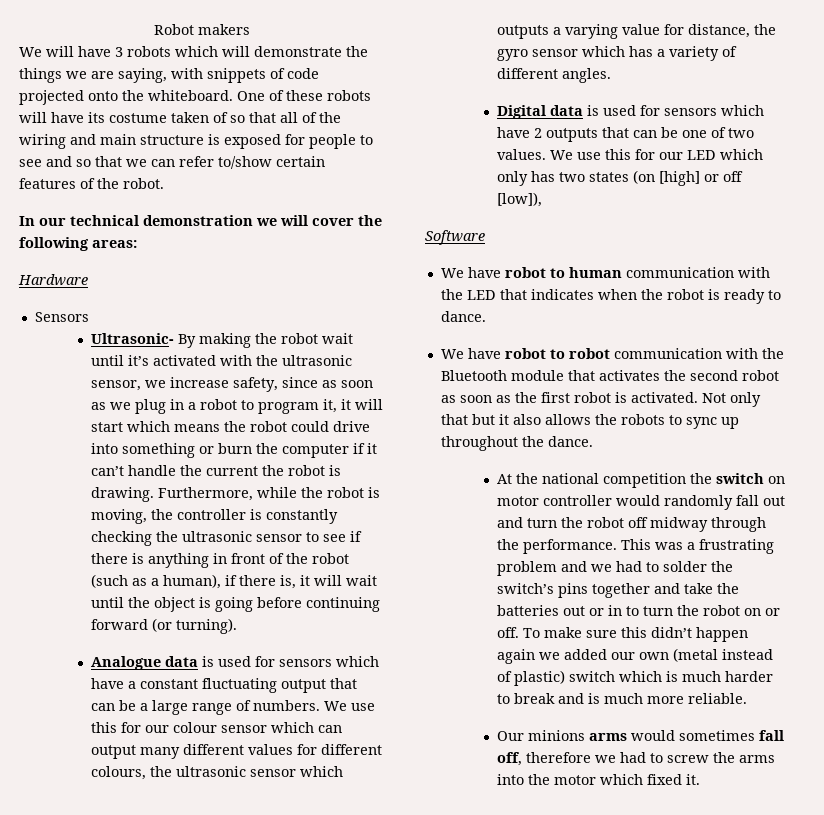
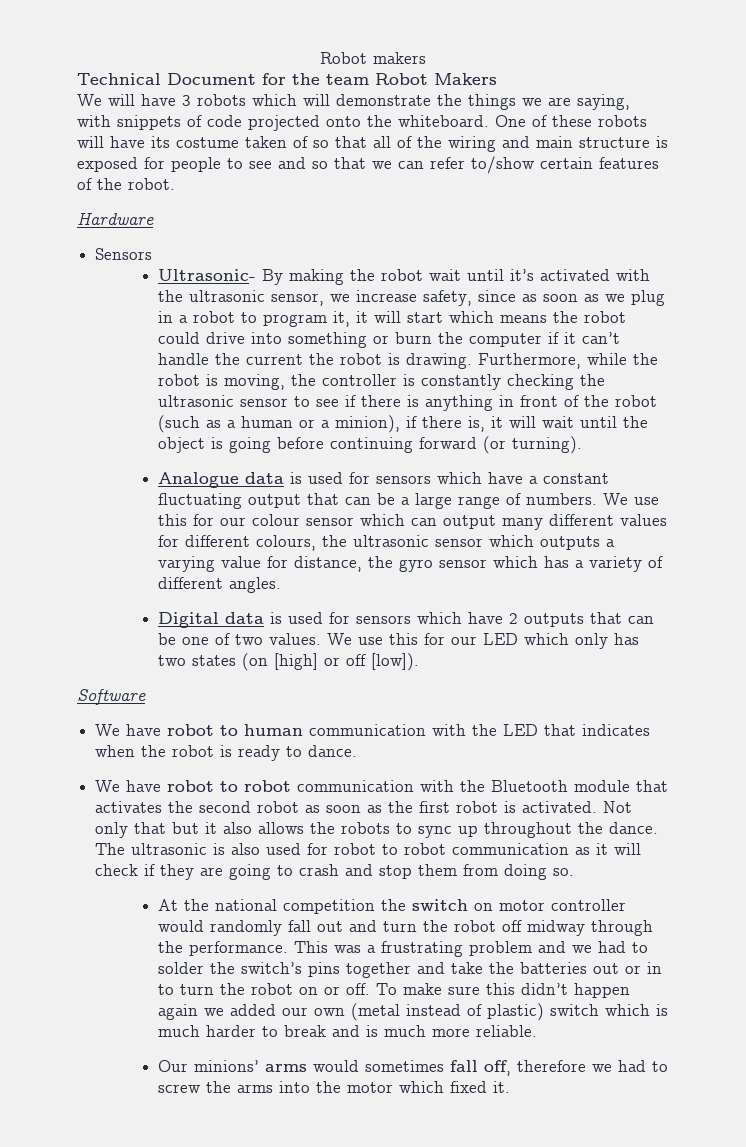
+ Technical Document for the team Robot Makers
- In our technical demonstration we will cover the following areas:
- Furthermore, while the robot is moving, the controller is constantly checking the ultrasonic sensor to see if there is anything in front of the robot (such as a human), if there is, it will wait until the object is going before continuing forward (or turning).
+ Furthermore, while the robot is moving, the controller is constantly checking the ultrasonic sensor to see if there is anything in front of the robot (such as a human or a minion), if there is, it will wait until the object is going before continuing forward (or turning).
- We use this for our LED which only has two states (on [high] or off [low]),
+ We use this for our LED which only has two states (on [high] or off [low]).
+ The ultrasonic is also used for robot to robot communication as it will check if they are going to crash and stop them from doing so.
- Our minions arms would sometimes fall off, therefore we had to screw the arms into the motor which fixed it.
+ Our minions’ arms would sometimes fall off, therefore we had to screw the arms into the motor which fixed it.

